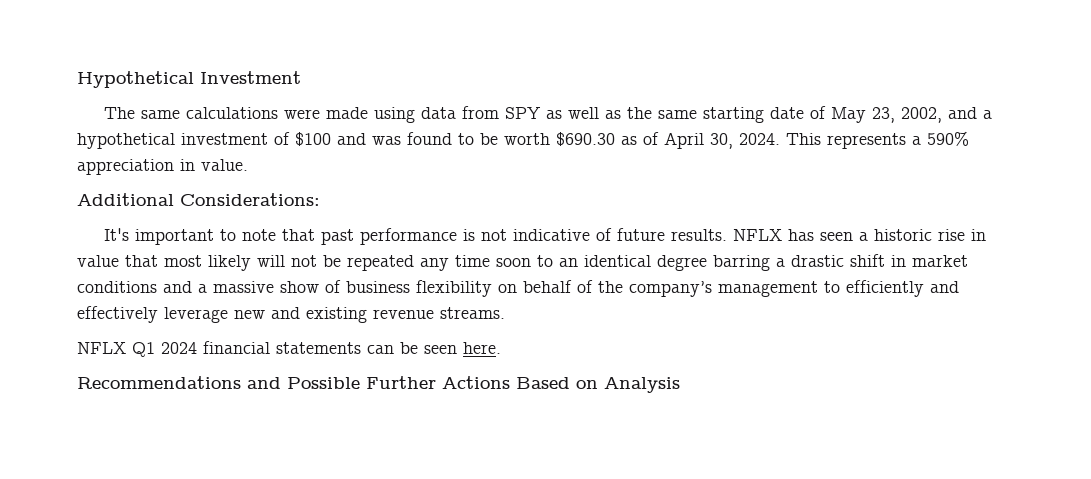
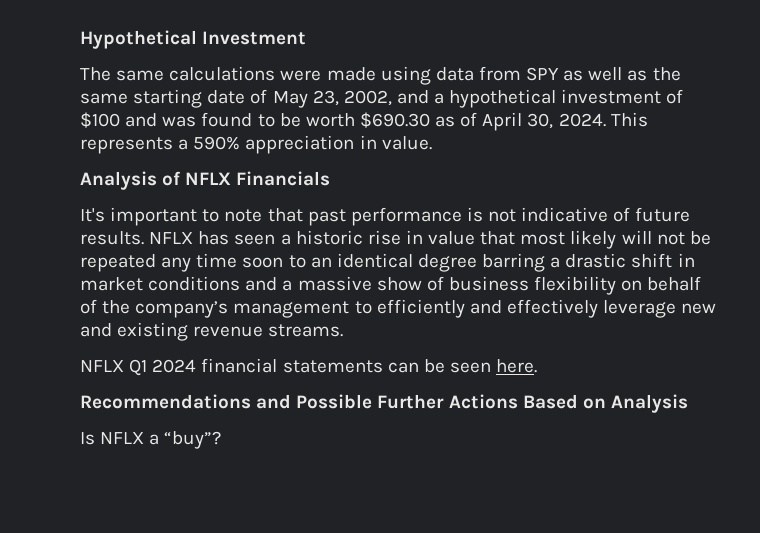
- Additional Considerations:
+ Analysis of NFLX Financials
+ Is NFLX a “buy”?

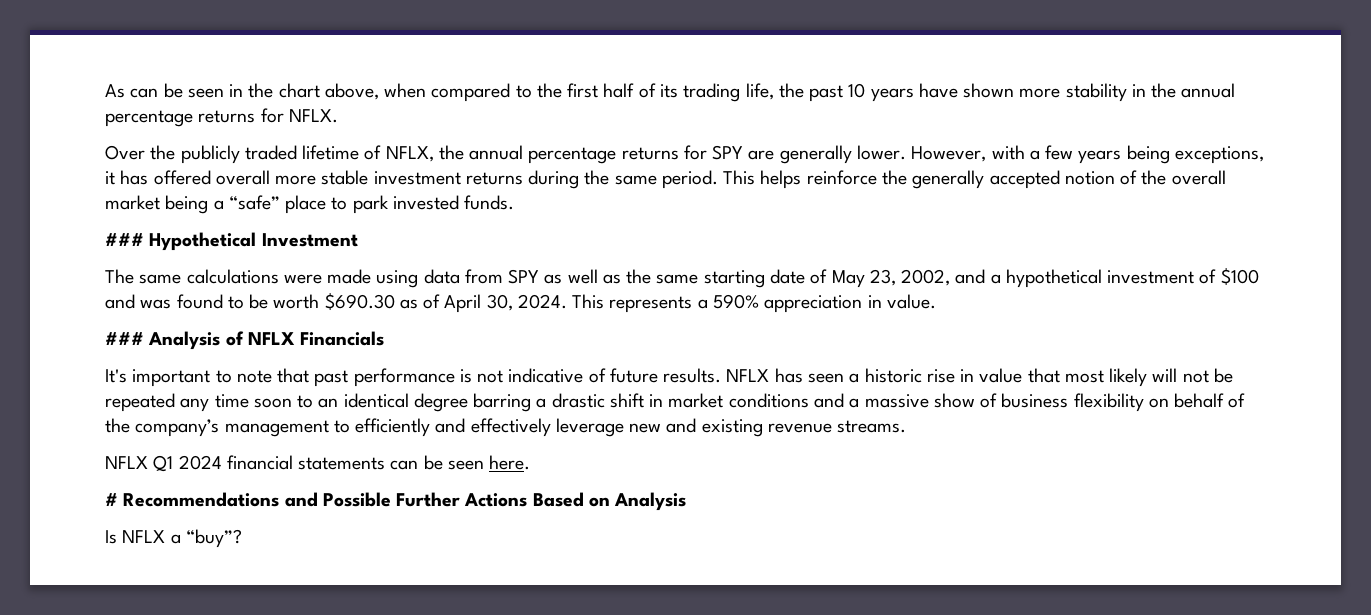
- Hypothetical Investment
+ As can be seen in the chart above, when compared to the first half of its trading life, the past 10 years have shown more stability in the annual percentage returns for NFLX.
+ Over the publicly traded lifetime of NFLX, the annual percentage returns for SPY are generally lower. However, with a few years being exceptions, it has offered overall more stable investment returns during the same period. This helps reinforce the generally accepted notion of the overall market being a “safe” place to park invested funds.
+ ### Hypothetical Investment
- Analysis of NFLX Financials
+ ### Analysis of NFLX Financials
- Recommendations and Possible Further Actions Based on Analysis
+ # Recommendations and Possible Further Actions Based on Analysis

